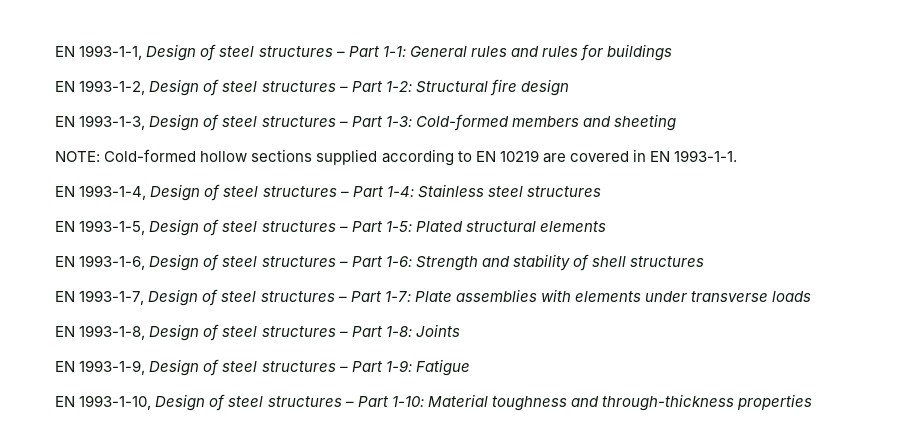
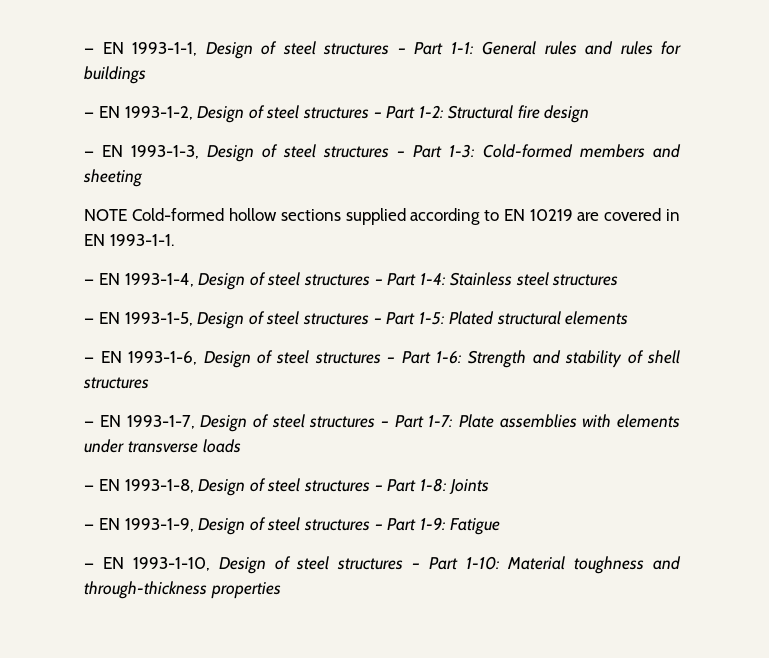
- EN 1993-1-1, Design of steel structures – Part 1-1: General rules and rules for buildings
+ — EN 1993-1-1, Design of steel structures – Part 1-1: General rules and rules for buildings
- EN 1993-1-2, Design of steel structures – Part 1-2: Structural fire design
+ — EN 1993-1-2, Design of steel structures – Part 1-2: Structural fire design
- EN 1993-1-3, Design of steel structures – Part 1-3: Cold-formed members and sheeting
+ — EN 1993-1-3, Design of steel structures – Part 1-3: Cold-formed members and sheeting
- NOTE: Cold-formed hollow sections supplied according to EN 10219 are covered in EN 1993-1-1.
+ NOTE Cold-formed hollow sections supplied according to EN 10219 are covered in EN 1993-1-1.
- EN 1993-1-4, Design of steel structures – Part 1-4: Stainless steel structures
+ — EN 1993-1-4, Design of steel structures – Part 1-4: Stainless steel structures
- EN 1993-1-5, Design of steel structures – Part 1-5: Plated structural elements
+ — EN 1993-1-5, Design of steel structures – Part 1-5: Plated structural elements
- EN 1993-1-6, Design of steel structures – Part 1-6: Strength and stability of shell structures
+ — EN 1993-1-6, Design of steel structures – Part 1-6: Strength and stability of shell structures
- EN 1993-1-7, Design of steel structures – Part 1-7: Plate assemblies with elements under transverse loads
+ — EN 1993-1-7, Design of steel structures – Part 1-7: Plate assemblies with elements under transverse loads
- EN 1993-1-8, Design of steel structures – Part 1-8: Joints
+ — EN 1993-1-8, Design of steel structures – Part 1-8: Joints
- EN 1993-1-9, Design of steel structures – Part 1-9: Fatigue
+ — EN 1993-1-9, Design of steel structures – Part 1-9: Fatigue
- EN 1993-1-10, Design of steel structures – Part 1-10: Material toughness and through-thickness properties
+ — EN 1993-1-10, Design of steel structures – Part 1-10: Material toughness and through-thickness properties

